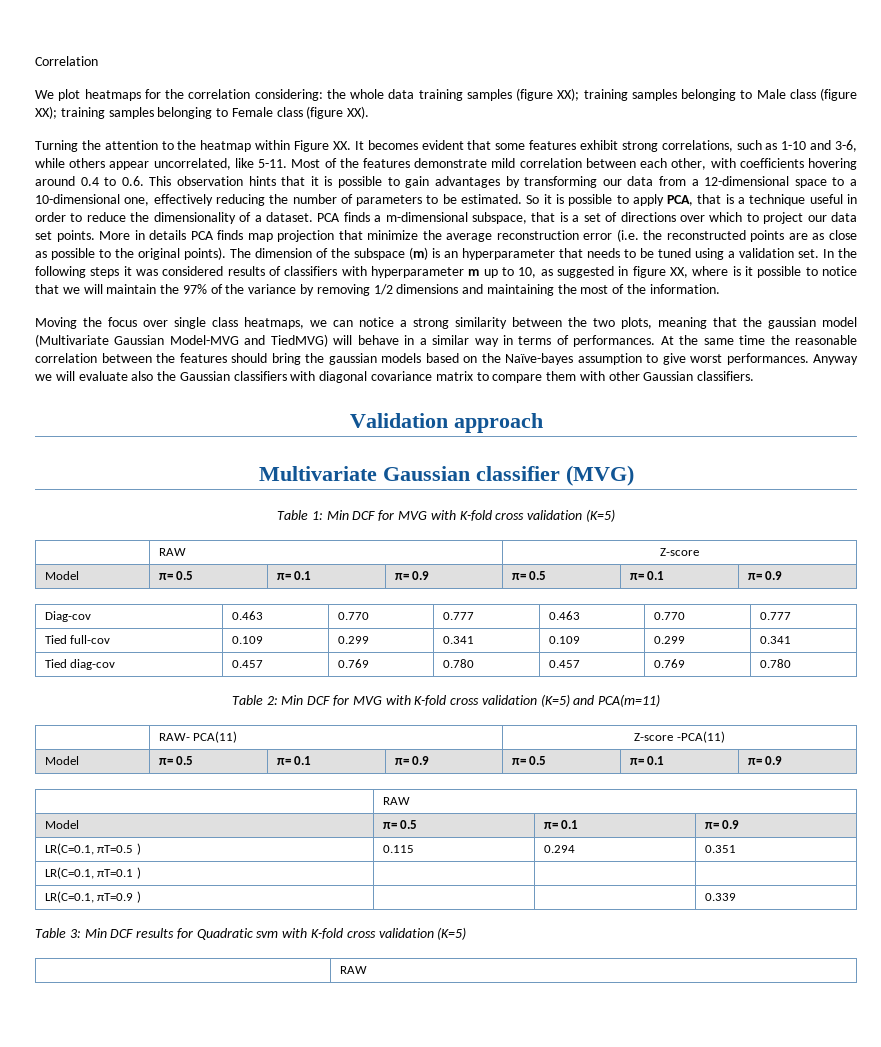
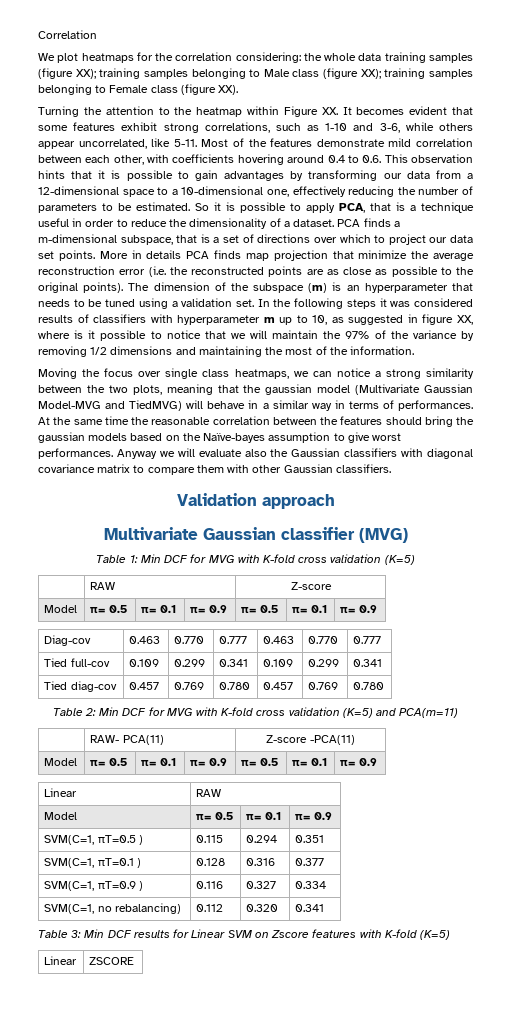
  | RAW- PCA(11) | Z-score -PCA(11)
  Model | π= 0.5 | π= 0.1 | π= 0.9 | π= 0.5 | π= 0.1 | π= 0.9
- | RAW
+ Linear | RAW
- LR(C=0.1, πT=0.5 ) | 0.115 | 0.294 | 0.351
+ SVM(C=1, πT=0.5 ) | 0.115 | 0.294 | 0.351
- LR(C=0.1, πT=0.1 ) | | |
- LR(C=0.1, πT=0.9 ) | | | 0.339
+ SVM(C=1, πT=0.1 ) | 0.128 | 0.316 | 0.377
+ SVM(C=1, πT=0.9 ) | 0.116 | 0.327 | 0.334
+ SVM(C=1, no rebalancing) | 0.112 | 0.320 | 0.341
- Table 3: Min DCF results for Quadratic svm with K-fold cross validation (K=5)
- | RAW
+ Table 3: Min DCF results for Linear SVM on Zscore features with K-fold (K=5)
+ Linear | ZSCORE

